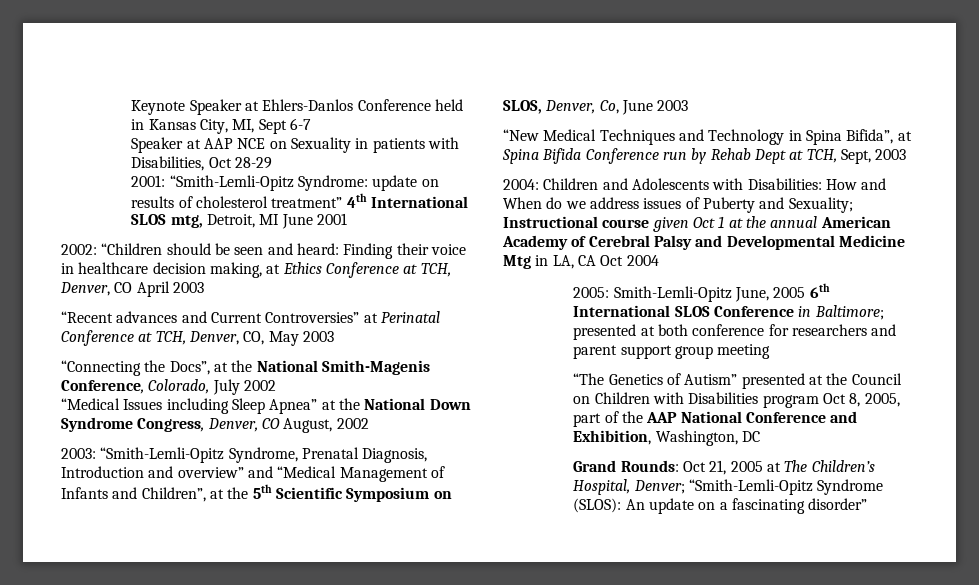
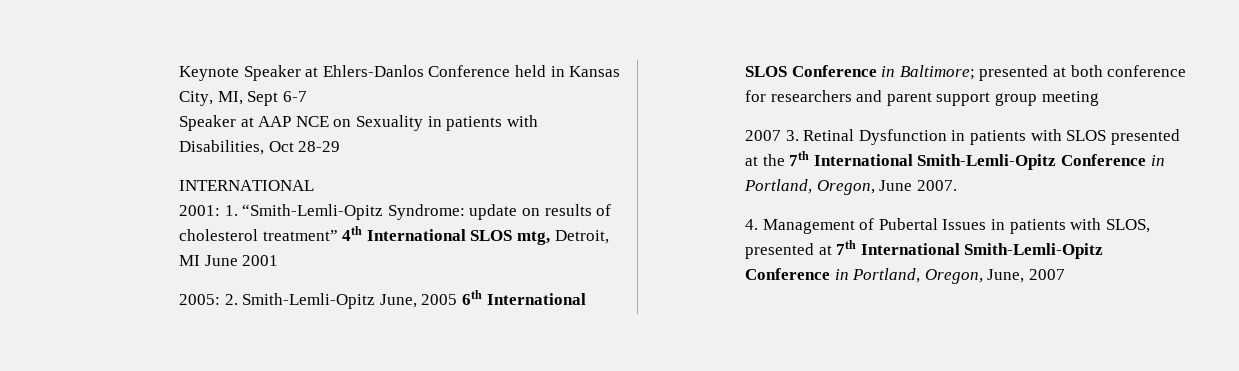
+ INTERNATIONAL
- 2001: “Smith-Lemli-Opitz Syndrome: update on results of cholesterol treatment” 4th International SLOS mtg, Detroit, MI June 2001
+ 2001: 1. “Smith-Lemli-Opitz Syndrome: update on results of cholesterol treatment” 4th International SLOS mtg, Detroit, MI June 2001
- 2002: “Children should be seen and heard: Finding their voice in healthcare decision making, at Ethics Conference at TCH, Denver, CO April 2003
- “Recent advances and Current Controversies” at Perinatal Conference at TCH, Denver, CO, May 2003
- “Connecting the Docs”, at the National Smith-Magenis Conference, Colorado, July 2002
- “Medical Issues including Sleep Apnea” at the National Down Syndrome Congress, Denver, CO August, 2002
- 2003: “Smith-Lemli-Opitz Syndrome, Prenatal Diagnosis, Introduction and overview” and “Medical Management of Infants and Children”, at the 5th Scientific Symposium on SLOS, Denver, Co, June 2003
- “New Medical Techniques and Technology in Spina Bifida”, at Spina Bifida Conference run by Rehab Dept at TCH, Sept, 2003
- 2004: Children and Adolescents with Disabilities: How and When do we address issues of Puberty and Sexuality; Instructional course given Oct 1 at the annual American Academy of Cerebral Palsy and Developmental Medicine Mtg in LA, CA Oct 2004
- 2005: Smith-Lemli-Opitz June, 2005 6th International SLOS Conference in Baltimore; presented at both conference for researchers and parent support group meeting
+ 2005: 2. Smith-Lemli-Opitz June, 2005 6th International SLOS Conference in Baltimore; presented at both conference for researchers and parent support group meeting
- “The Genetics of Autism” presented at the Council on Children with Disabilities program Oct 8, 2005, part of the AAP National Conference and Exhibition, Washington, DC
- Grand Rounds: Oct 21, 2005 at The Children’s Hospital, Denver; “Smith-Lemli-Opitz Syndrome (SLOS): An update on a fascinating disorder”
+ 2007 3. Retinal Dysfunction in patients with SLOS presented at the 7th International Smith-Lemli-Opitz Conference in Portland, Oregon, June 2007.
+ 4. Management of Pubertal Issues in patients with SLOS, presented at 7th International Smith-Lemli-Opitz Conference in Portland, Oregon, June, 2007

